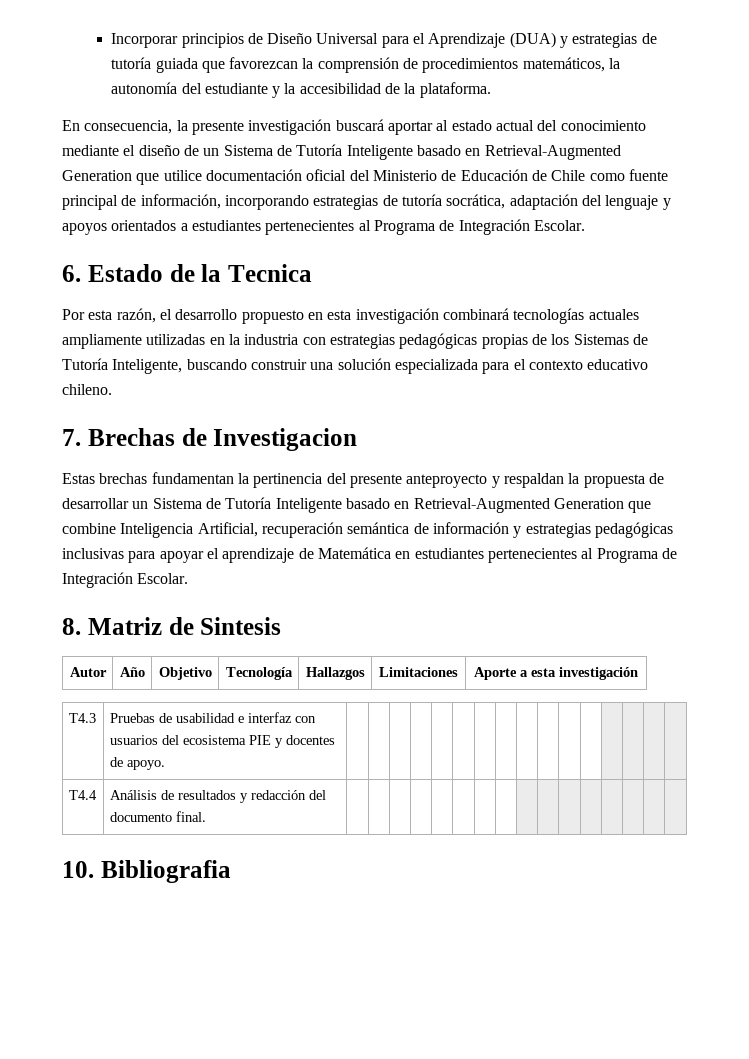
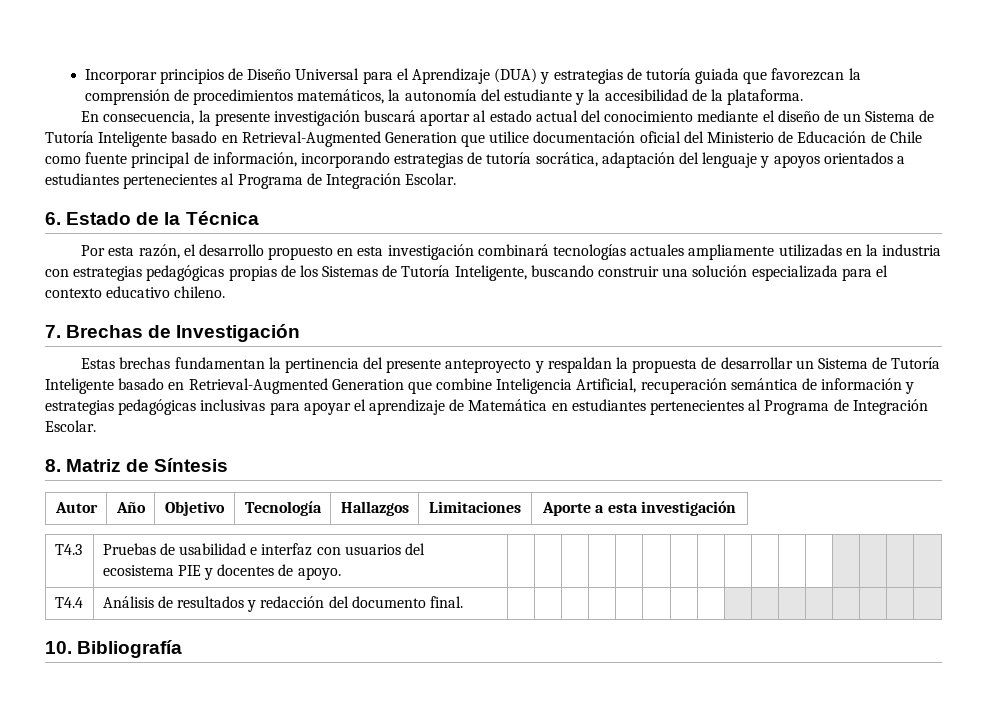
- 6. Estado de la Tecnica
+ 6. Estado de la Técnica
- 7. Brechas de Investigacion
+ 7. Brechas de Investigación
- 8. Matriz de Sintesis
+ 8. Matriz de Síntesis
- 10. Bibliografia
+ 10. Bibliografía

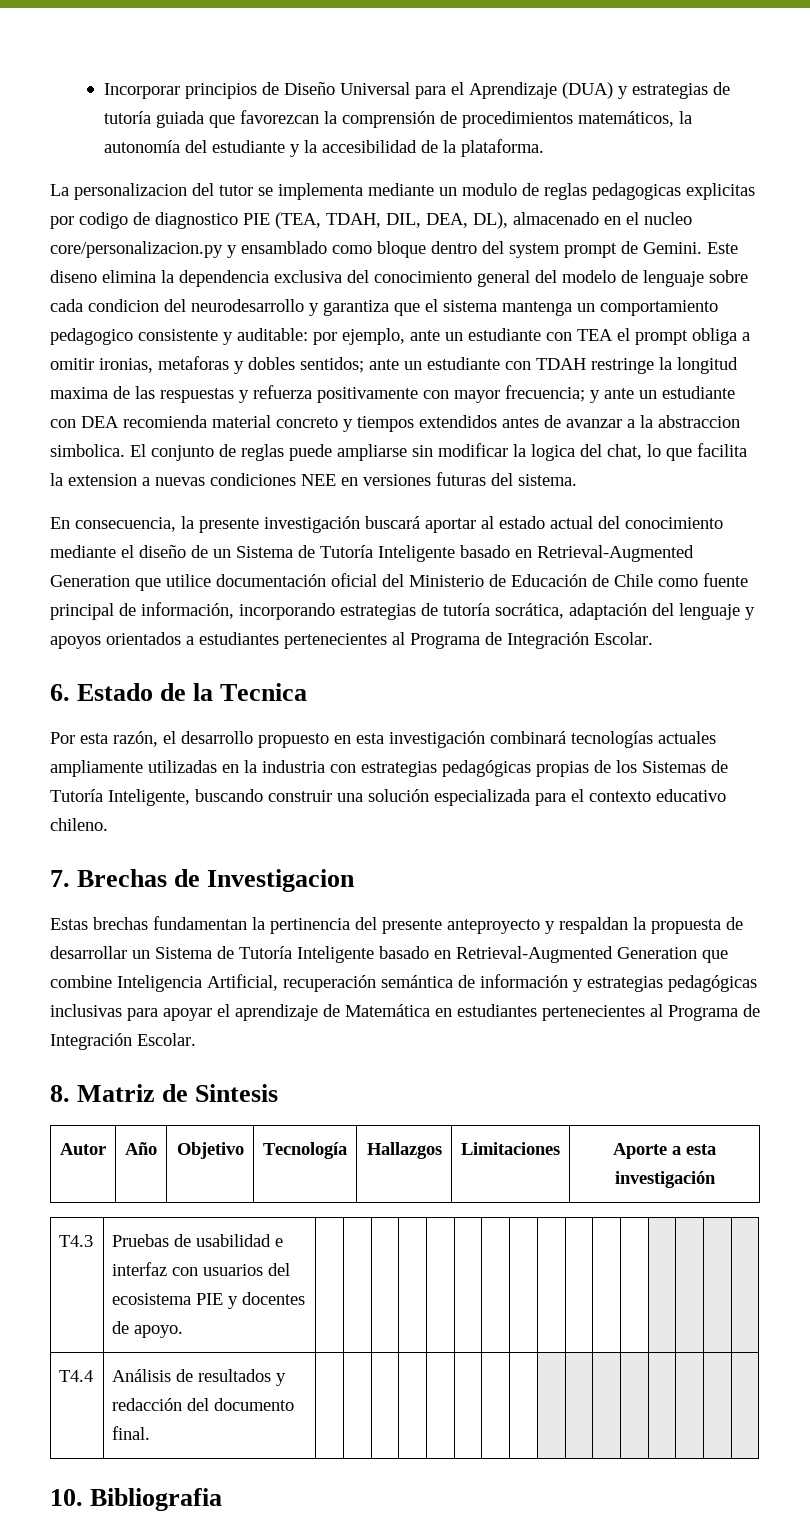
+ La personalizacion del tutor se implementa mediante un modulo de reglas pedagogicas explicitas por codigo de diagnostico PIE (TEA, TDAH, DIL, DEA, DL), almacenado en el nucleo core/personalizacion.py y ensamblado como bloque dentro del system prompt de Gemini. Este diseno elimina la dependencia exclusiva del conocimiento general del modelo de lenguaje sobre cada condicion del neurodesarrollo y garantiza que el sistema mantenga un comportamiento pedagogico consistente y auditable: por ejemplo, ante un estudiante con TEA el prompt obliga a omitir ironias, metaforas y dobles sentidos; ante un estudiante con TDAH restringe la longitud maxima de las respuestas y refuerza positivamente con mayor frecuencia; y ante un estudiante con DEA recomienda material concreto y tiempos extendidos antes de avanzar a la abstraccion simbolica. El conjunto de reglas puede ampliarse sin modificar la logica del chat, lo que facilita la extension a nuevas condiciones NEE en versiones futuras del sistema.
- 6. Estado de la Técnica
+ 6. Estado de la Tecnica
- 7. Brechas de Investigación
+ 7. Brechas de Investigacion
- 8. Matriz de Síntesis
+ 8. Matriz de Sintesis
- 10. Bibliografía
+ 10. Bibliografia

